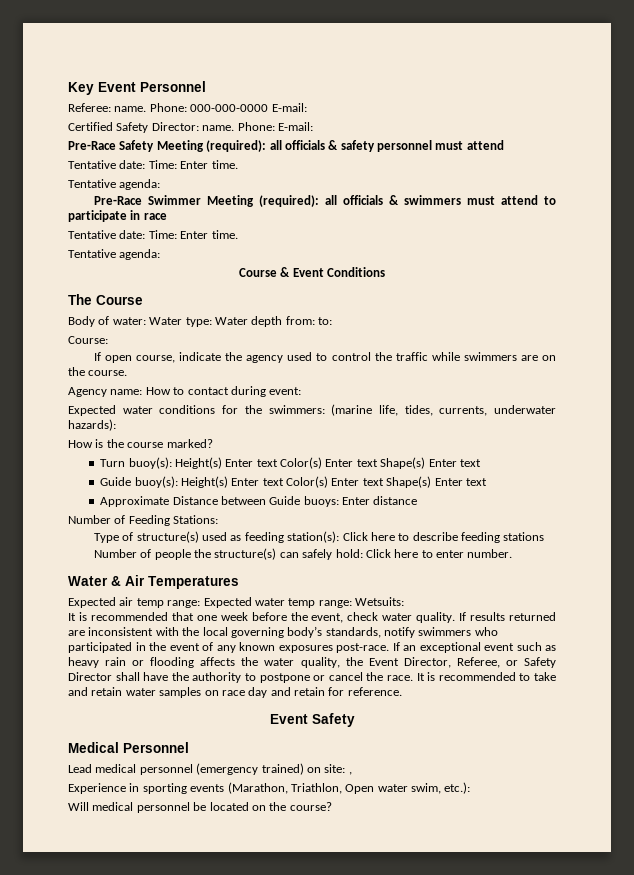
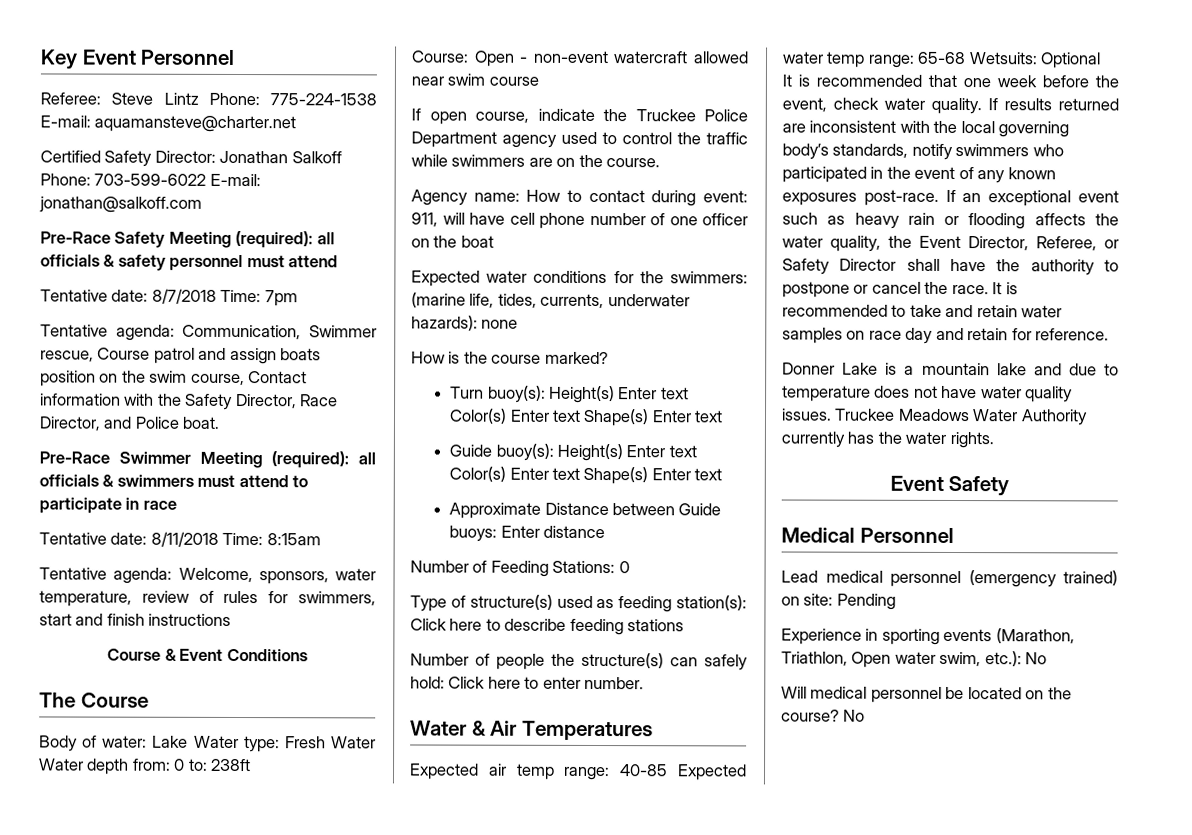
- Referee: name. Phone: 000-000-0000 E-mail:
+ Referee: Steve Lintz Phone: 775-224-1538 E-mail: aquamansteve@charter.net
- Certified Safety Director: name. Phone: E-mail:
+ Certified Safety Director: Jonathan Salkoff Phone: 703-599-6022 E-mail: jonathan@salkoff.com
  Pre-Race Safety Meeting (required): all officials & safety personnel must attend
- Tentative date: Time: Enter time.
- Tentative agenda:
+ Tentative date: 8/7/2018 Time: 7pm
+ Tentative agenda: Communication, Swimmer rescue, Course patrol and assign boats position on the swim course, Contact information with the Safety Director, Race Director, and Police boat.
  Pre-Race Swimmer Meeting (required): all officials & swimmers must attend to participate in race
- Tentative date: Time: Enter time.
- Tentative agenda:
+ Tentative date: 8/11/2018 Time: 8:15am
+ Tentative agenda: Welcome, sponsors, water temperature, review of rules for swimmers, start and finish instructions
- Body of water: Water type: Water depth from: to:
+ Body of water: Lake Water type: Fresh Water Water depth from: 0 to: 238ft
- Course:
+ Course: Open - non-event watercraft allowed near swim course
- If open course, indicate the agency used to control the traffic while swimmers are on the course.
+ If open course, indicate the Truckee Police Department agency used to control the traffic while swimmers are on the course.
- Agency name: How to contact during event:
+ Agency name: How to contact during event: 911, will have cell phone number of one officer on the boat
- Expected water conditions for the swimmers: (marine life, tides, currents, underwater hazards):
+ Expected water conditions for the swimmers: (marine life, tides, currents, underwater hazards): none
- Number of Feeding Stations:
+ Number of Feeding Stations: 0
- Expected air temp range: Expected water temp range: Wetsuits:
+ Expected air temp range: 40-85 Expected water temp range: 65-68 Wetsuits: Optional
+ Donner Lake is a mountain lake and due to temperature does not have water quality issues. Truckee Meadows Water Authority currently has the water rights.
- Lead medical personnel (emergency trained) on site: ,
+ Lead medical personnel (emergency trained) on site: Pending
- Experience in sporting events (Marathon, Triathlon, Open water swim, etc.):
+ Experience in sporting events (Marathon, Triathlon, Open water swim, etc.): No
- Will medical personnel be located on the course?
+ Will medical personnel be located on the course? No

